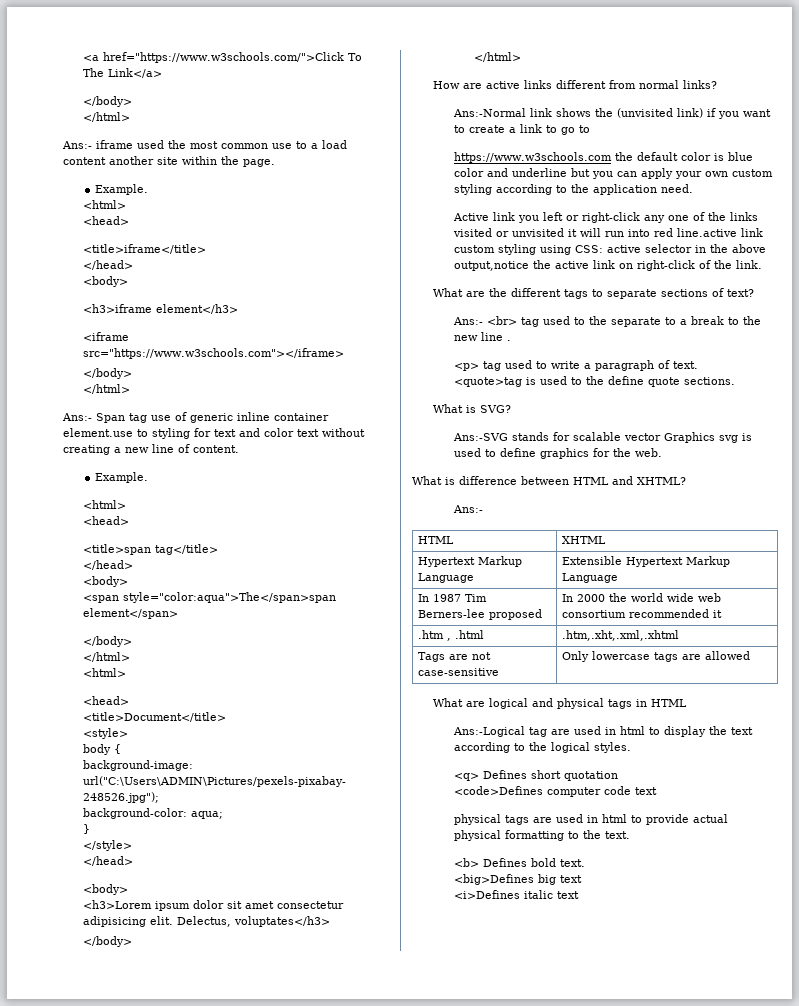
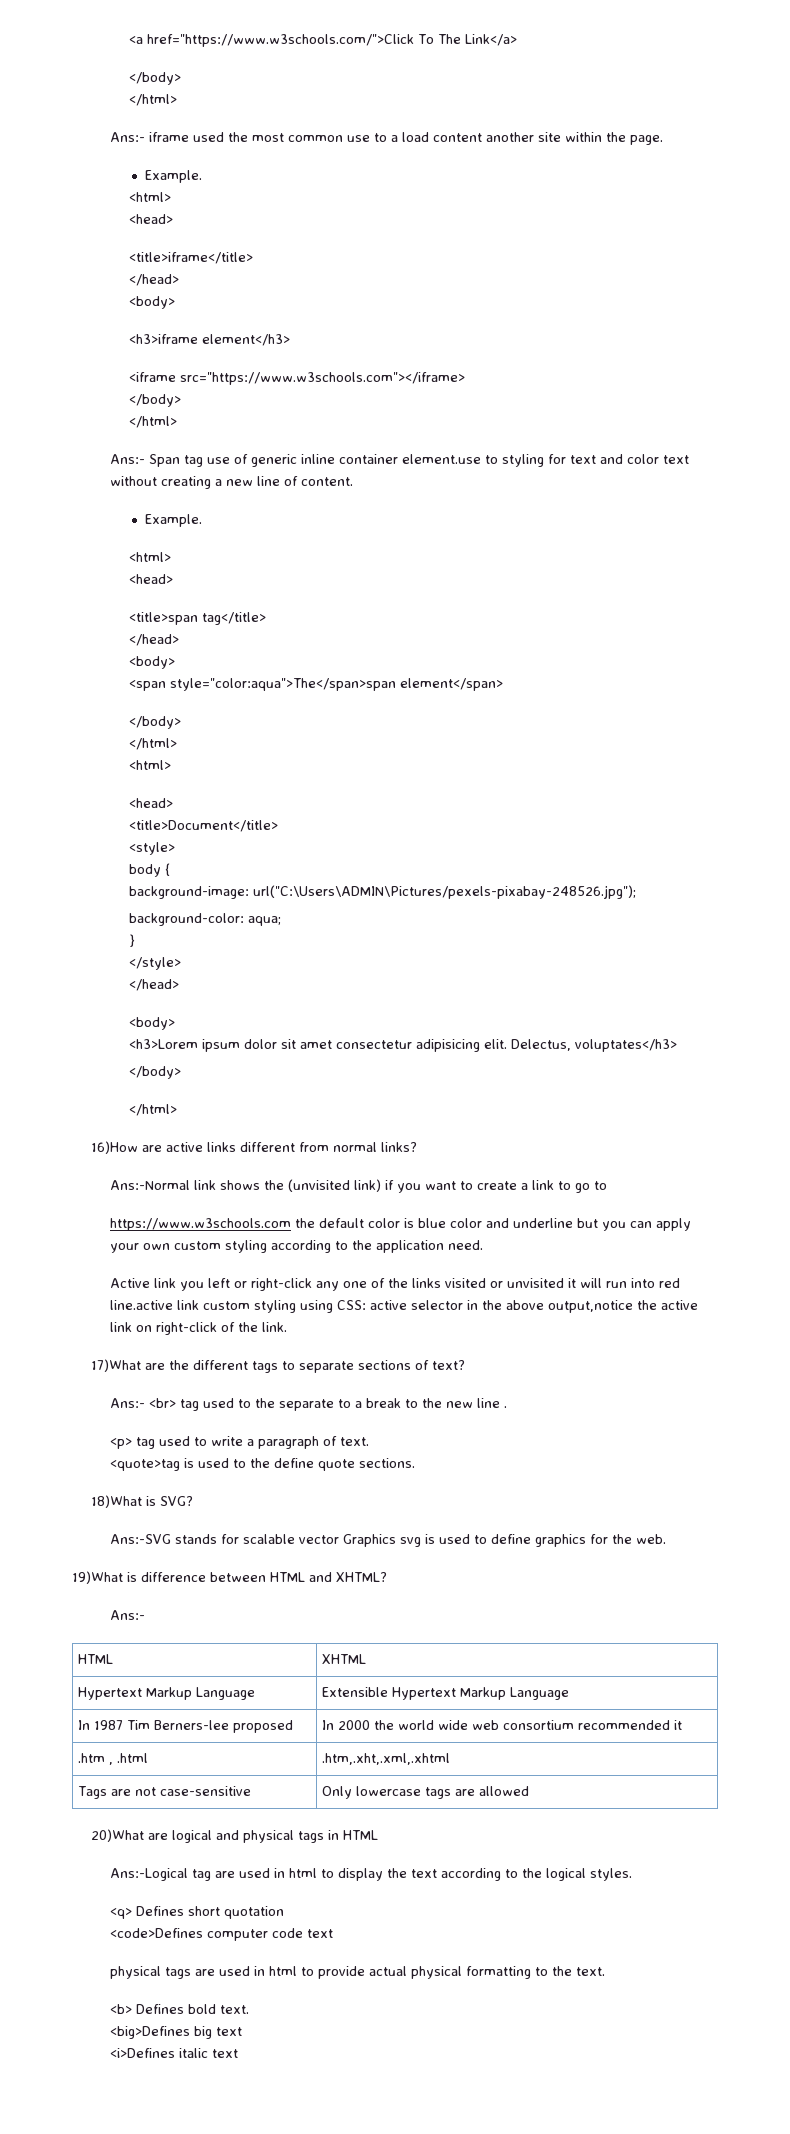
- How are active links different from normal links?
+ 16)How are active links different from normal links?
- What are the different tags to separate sections of text?
+ 17)What are the different tags to separate sections of text?
- What is SVG?
+ 18)What is SVG?
- What is difference between HTML and XHTML?
+ 19)What is difference between HTML and XHTML?
- What are logical and physical tags in HTML
+ 20)What are logical and physical tags in HTML

